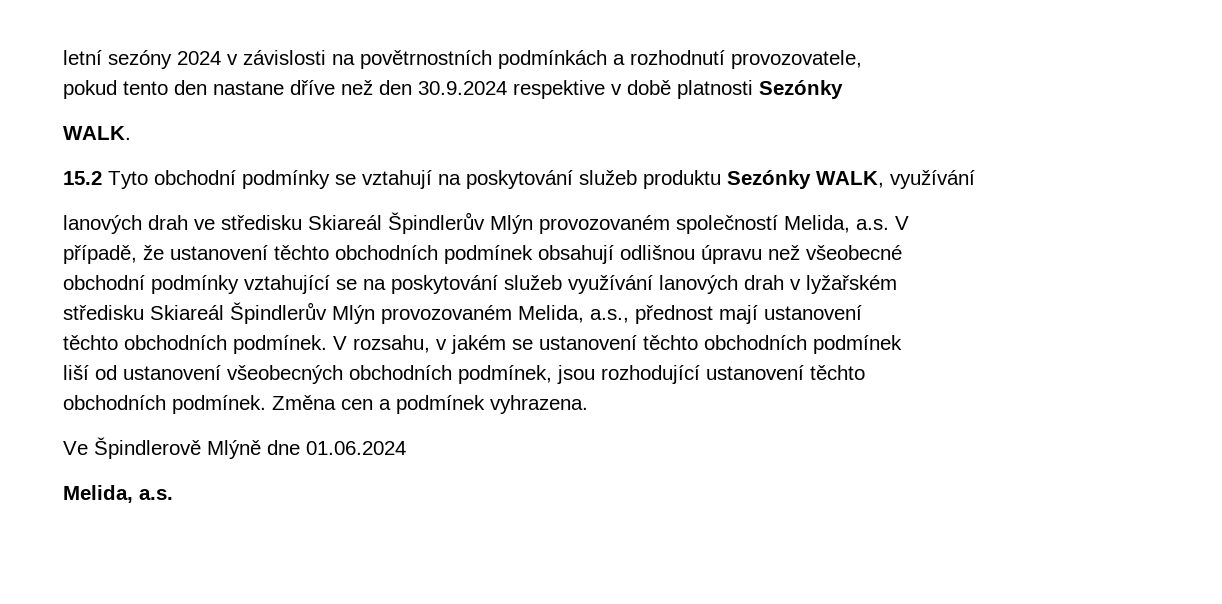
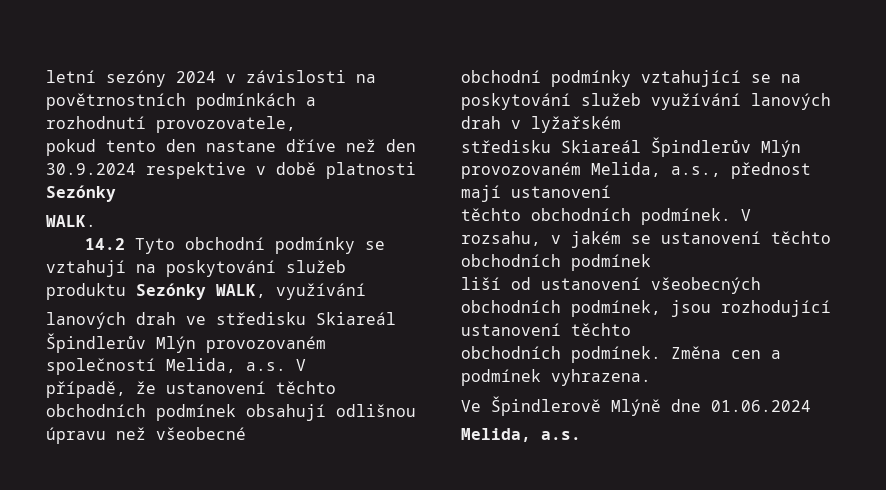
- 15.2 Tyto obchodní podmínky se vztahují na poskytování služeb produktu Sezónky WALK, využívání
+ 14.2 Tyto obchodní podmínky se vztahují na poskytování služeb produktu Sezónky WALK, využívání

